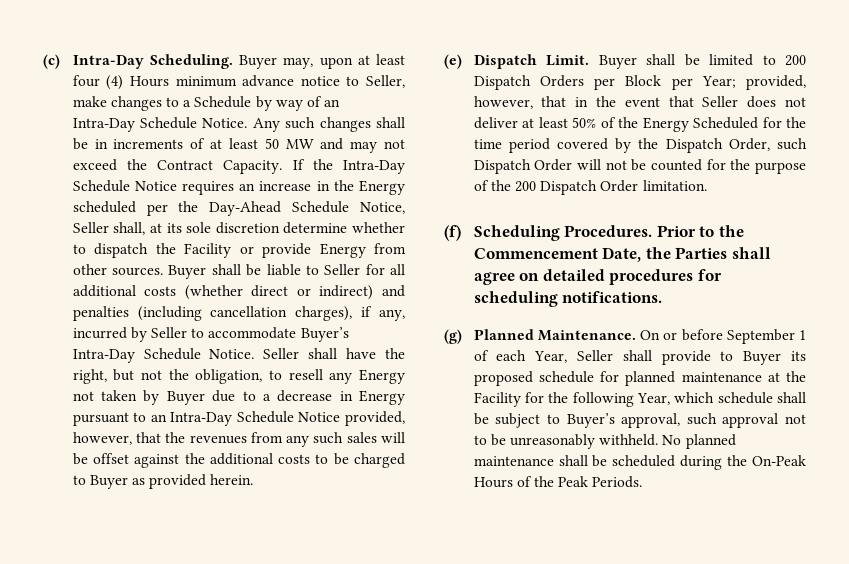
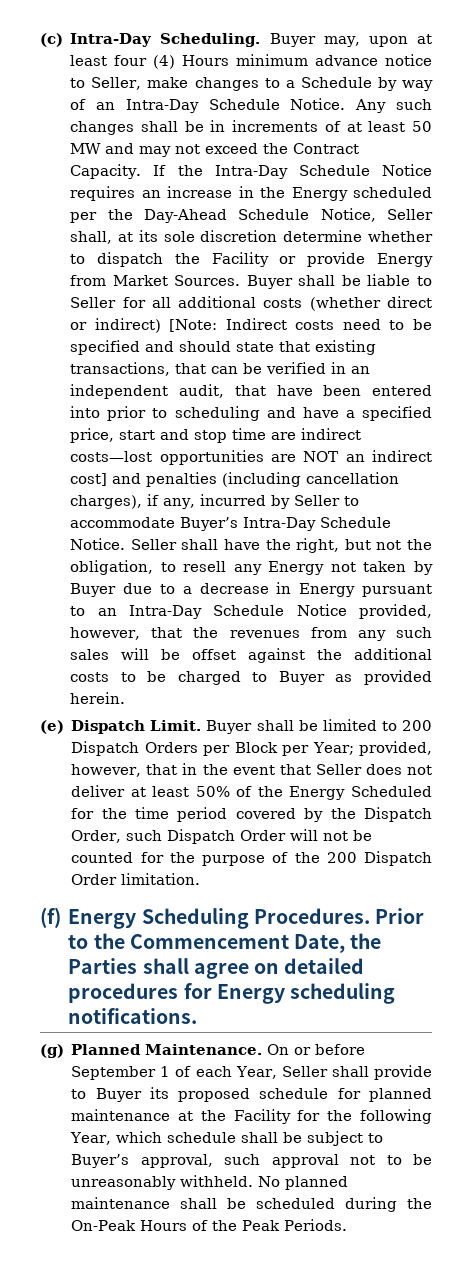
- If the Intra-Day Schedule Notice requires an increase in the Energy scheduled per the Day-Ahead Schedule Notice, Seller shall, at its sole discretion determine whether to dispatch the Facility or provide Energy from other sources.
+ If the Intra-Day Schedule Notice requires an increase in the Energy scheduled per the Day-Ahead Schedule Notice, Seller shall, at its sole discretion determine whether to dispatch the Facility or provide Energy from Market Sources.
- Buyer shall be liable to Seller for all additional costs (whether direct or indirect) and penalties (including cancellation charges), if any, incurred by Seller to accommodate Buyer’s Intra-Day Schedule Notice.
+ Buyer shall be liable to Seller for all additional costs (whether direct or indirect) [Note: Indirect costs need to be specified and should state that existing transactions, that can be verified in an independent audit, that have been entered into prior to scheduling and have a specified price, start and stop time are indirect costs—lost opportunities are NOT an indirect cost] and penalties (including cancellation charges), if any, incurred by Seller to accommodate Buyer’s Intra-Day Schedule Notice.
- (f) Scheduling Procedures.
+ (f) Energy Scheduling Procedures.
- Prior to the Commencement Date, the Parties shall agree on detailed procedures for scheduling notifications.
+ Prior to the Commencement Date, the Parties shall agree on detailed procedures for Energy scheduling notifications.

